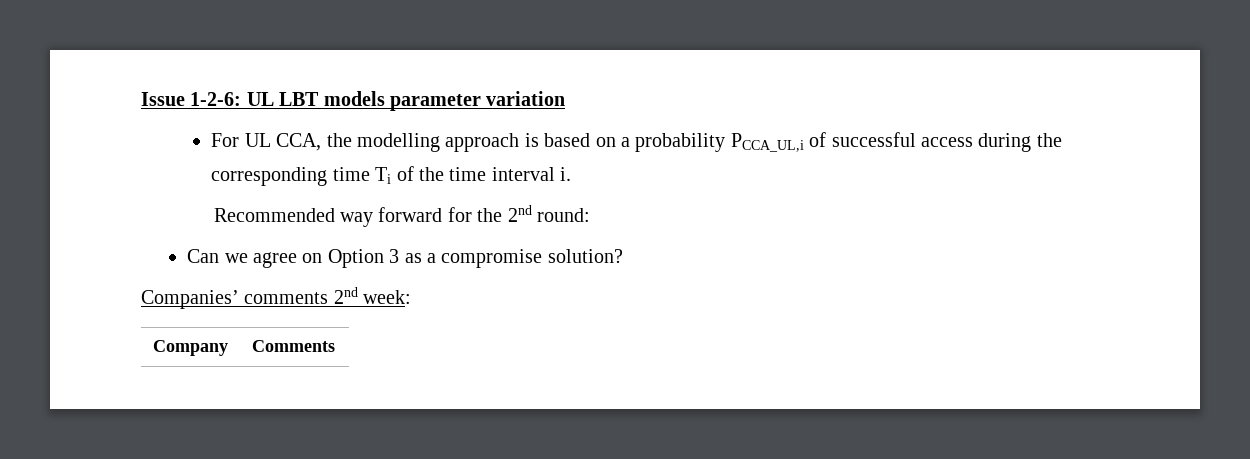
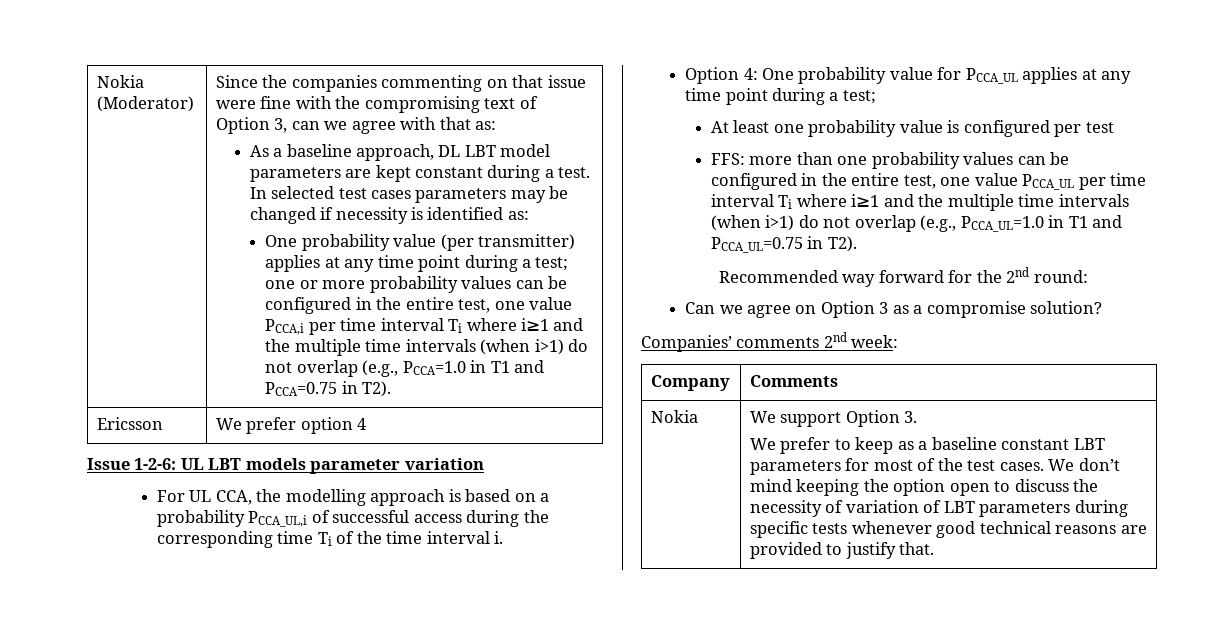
+ Nokia (Moderator) | Since the companies commenting on that issue were fine with the compromising text of Option 3, can we agree with that as:
+ As a baseline approach, DL LBT model parameters are kept constant during a test. In selected test cases parameters may be changed if necessity is identified as:
+ One probability value (per transmitter) applies at any time point during a test; one or more probability values can be configured in the entire test, one value PCCA,i per time interval Ti where i≥1 and the multiple time intervals (when i>1) do not overlap (e.g., PCCA=1.0 in T1 and PCCA=0.75 in T2).
+ Ericsson | We prefer option 4
+ Option 4: One probability value for PCCA_UL applies at any time point during a test;
+ At least one probability value is configured per test
+ FFS: more than one probability values can be configured in the entire test, one value PCCA_UL per time interval Ti where i≥1 and the multiple time intervals (when i>1) do not overlap (e.g., PCCA_UL=1.0 in T1 and PCCA_UL=0.75 in T2).
+ Nokia | We support Option 3.
+ We prefer to keep as a baseline constant LBT parameters for most of the test cases. We don’t mind keeping the option open to discuss the necessity of variation of LBT parameters during specific tests whenever good technical reasons are provided to justify that.

